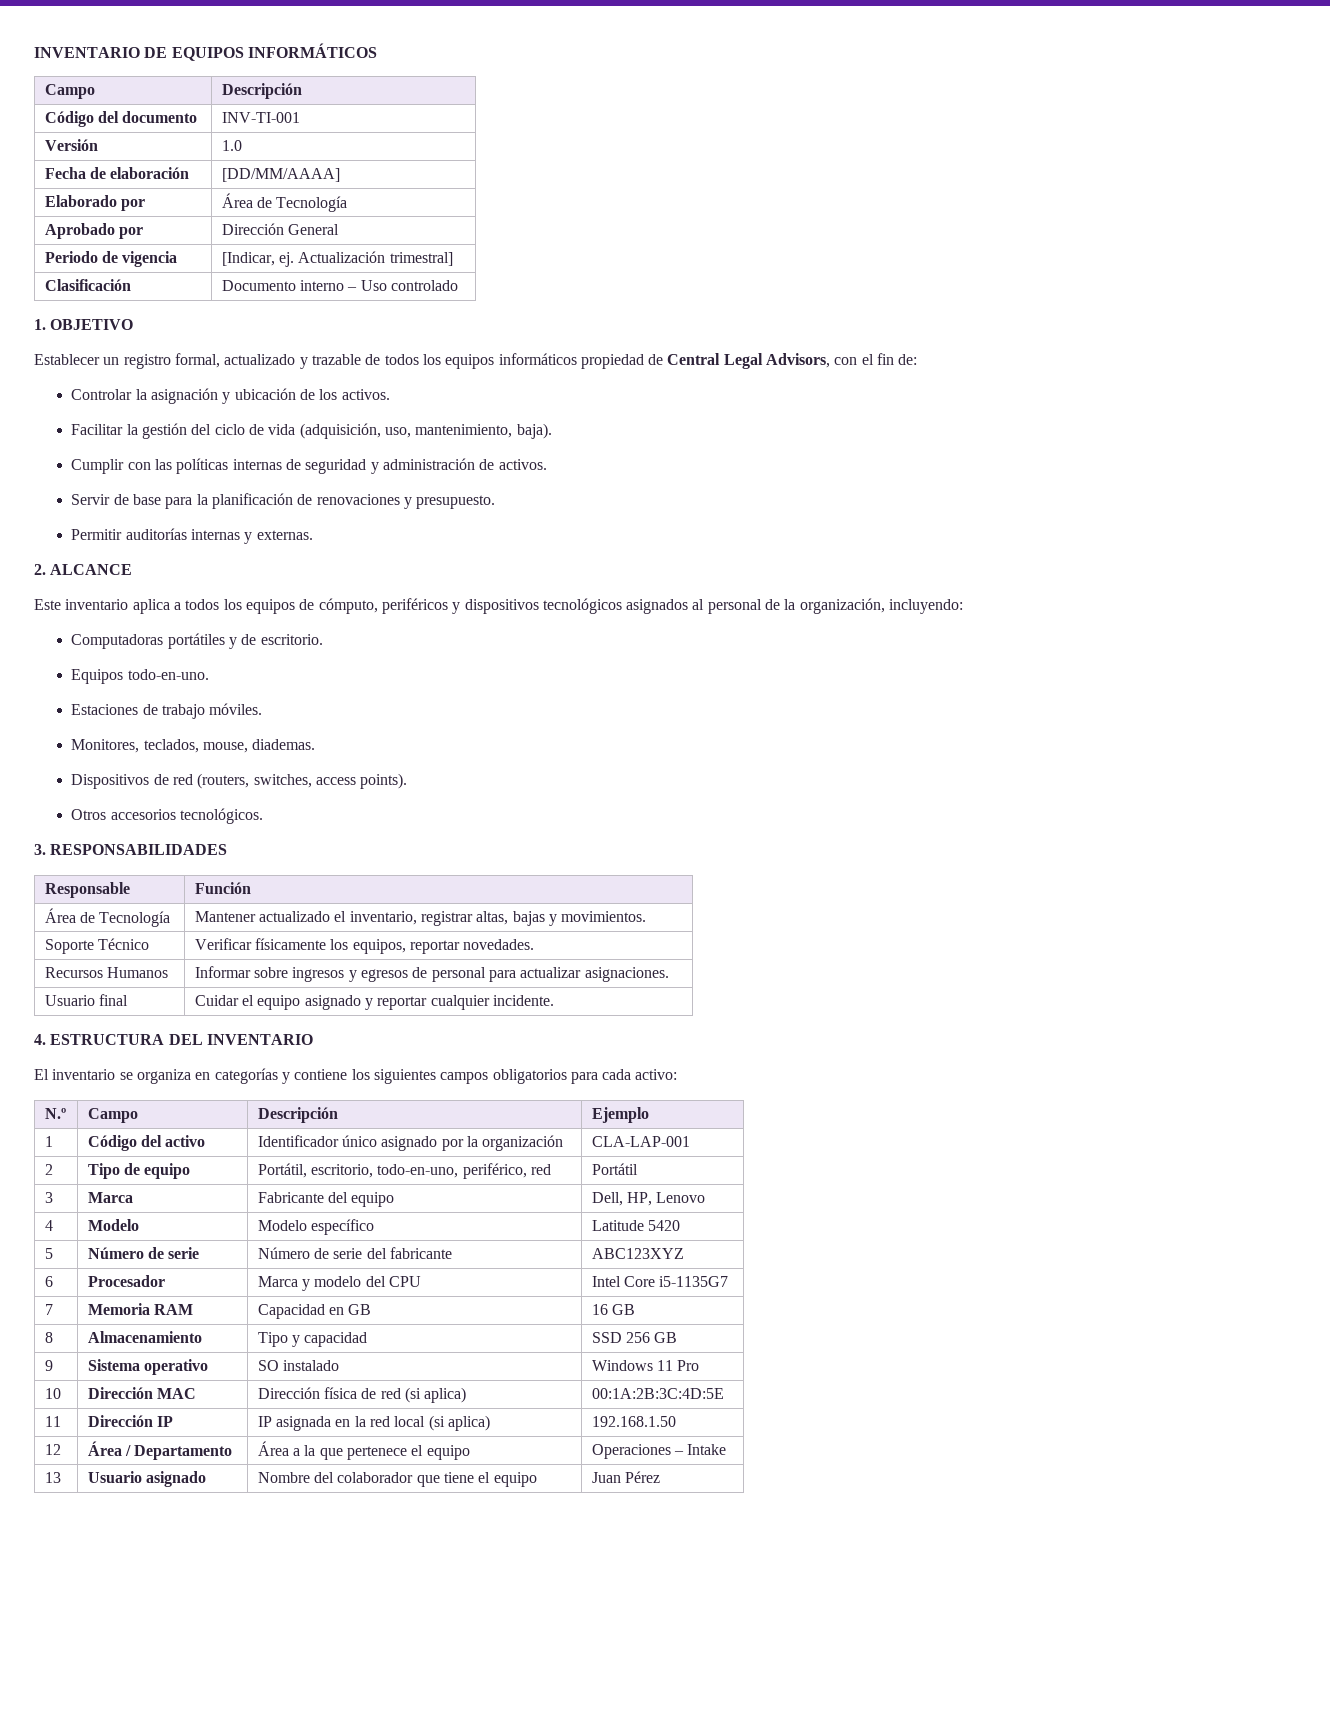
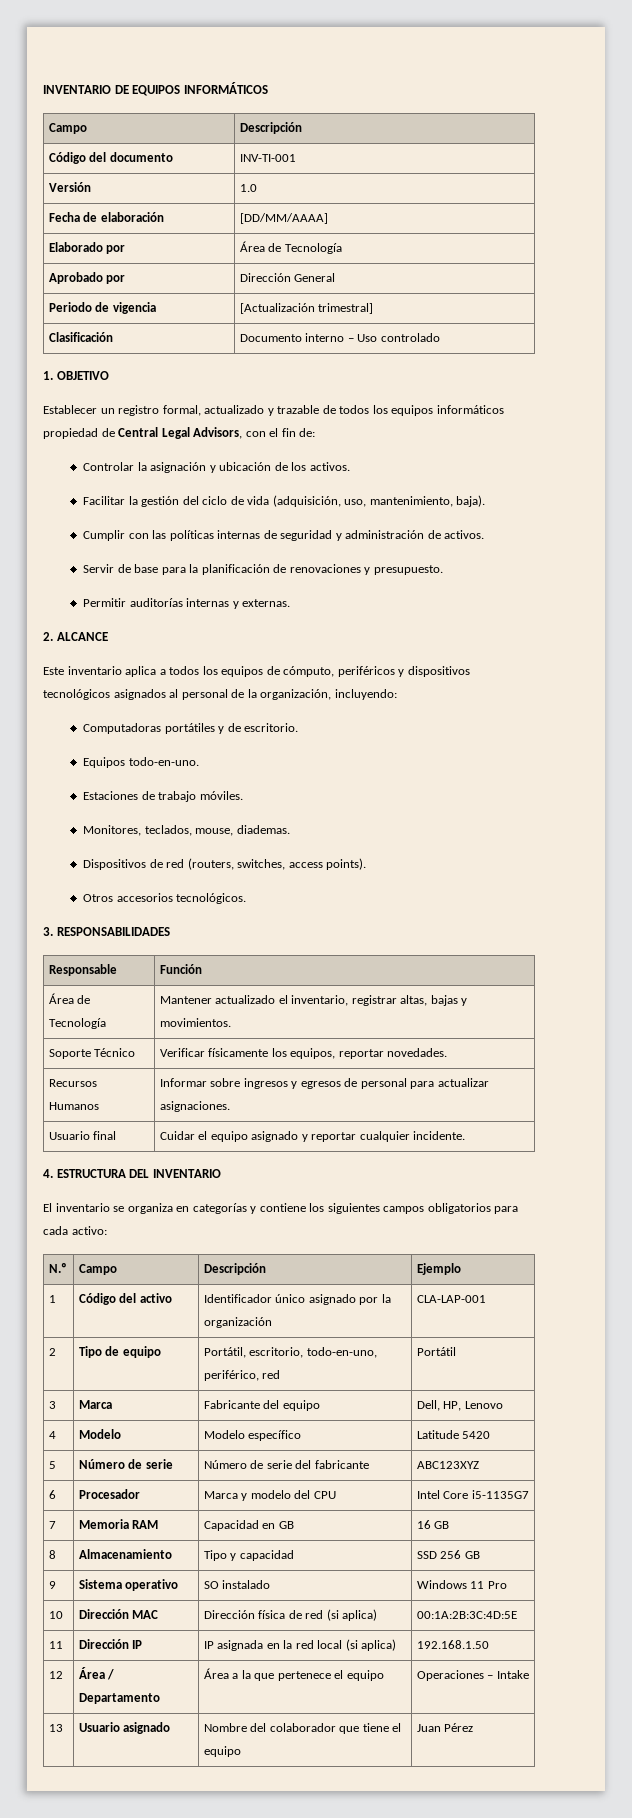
- Periodo de vigencia | [Indicar, ej. Actualización trimestral]
+ Periodo de vigencia | [Actualización trimestral]

